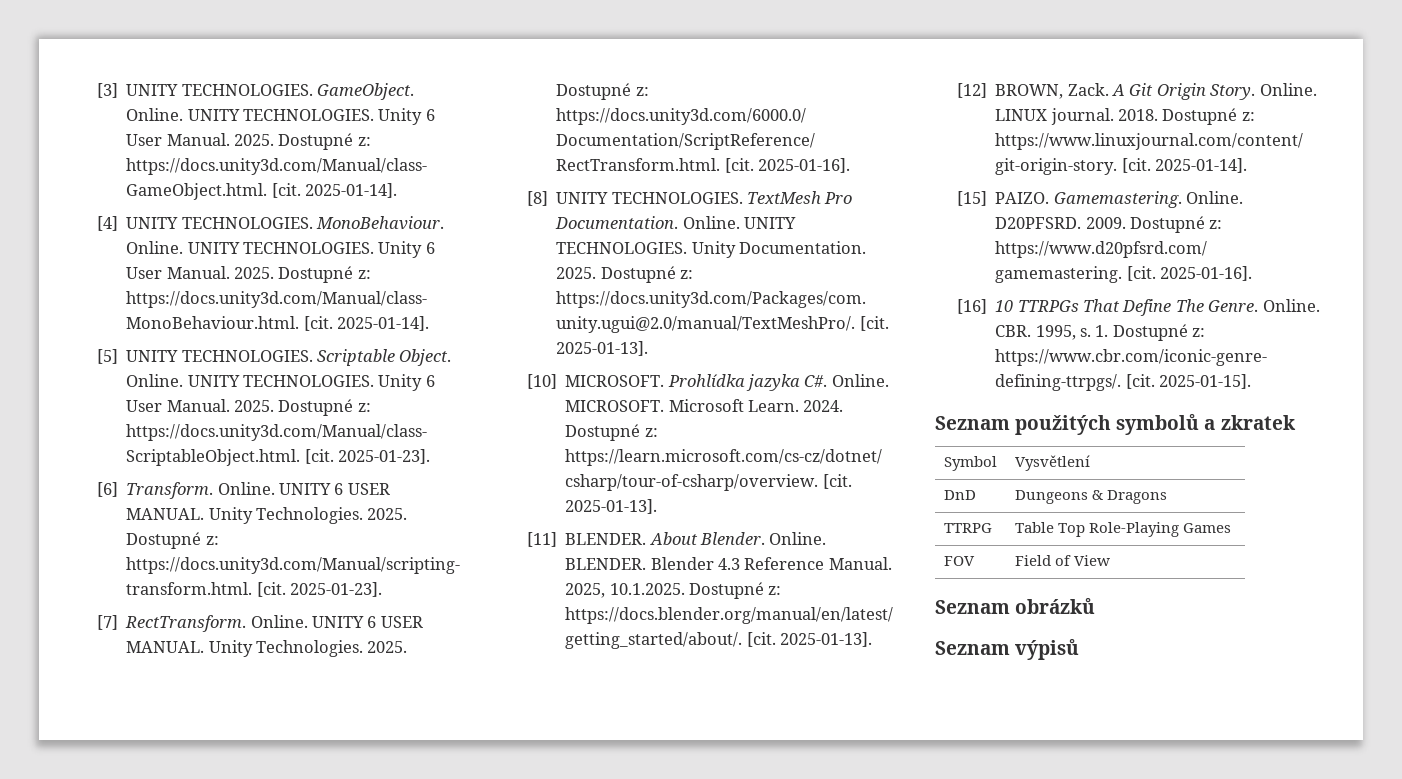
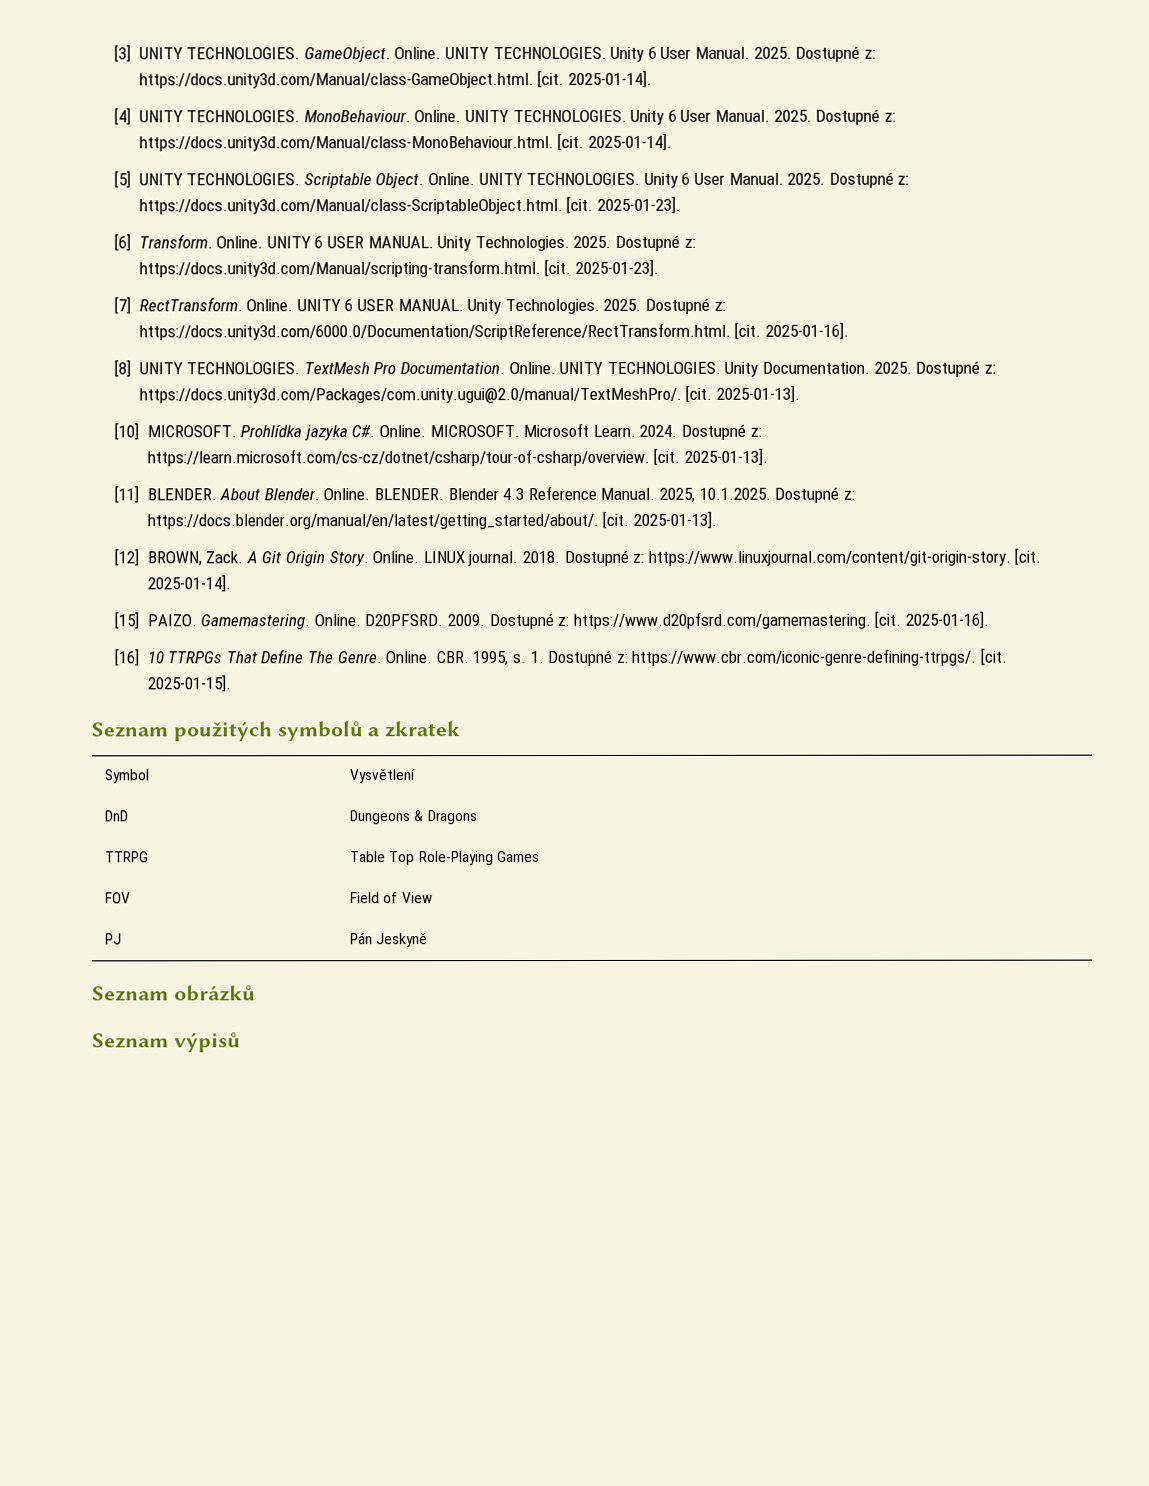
+ PJ | Pán Jeskyně

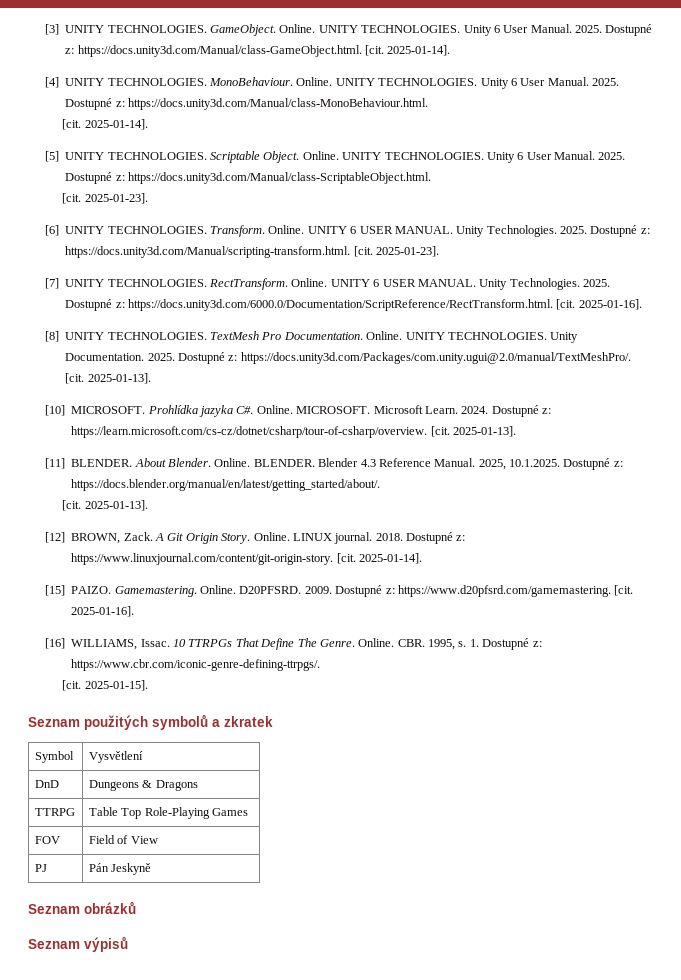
- Dostupné z: https://docs.unity3d.com/Manual/class-MonoBehaviour.html. [cit. 2025-01-14].
+ Dostupné z: https://docs.unity3d.com/Manual/class-MonoBehaviour.html.
+ [cit. 2025-01-14].
- Dostupné z: https://docs.unity3d.com/Manual/class-ScriptableObject.html. [cit. 2025-01-23].
+ Dostupné z: https://docs.unity3d.com/Manual/class-ScriptableObject.html.
+ [cit. 2025-01-23].
- [6] Transform.
+ [6] UNITY TECHNOLOGIES. Transform.
- [7] RectTransform.
+ [7] UNITY TECHNOLOGIES. RectTransform.
- 2025, 10.1.2025. Dostupné z: https://docs.blender.org/manual/en/latest/getting_started/about/. [cit. 2025-01-13].
+ 2025, 10.1.2025. Dostupné z: https://docs.blender.org/manual/en/latest/getting_started/about/.
+ [cit. 2025-01-13].
- [16] 10 TTRPGs That Define The Genre.
+ [16] WILLIAMS, Issac. 10 TTRPGs That Define The Genre.
- 1. Dostupné z: https://www.cbr.com/iconic-genre-defining-ttrpgs/. [cit. 2025-01-15].
+ 1. Dostupné z: https://www.cbr.com/iconic-genre-defining-ttrpgs/.
+ [cit. 2025-01-15].

